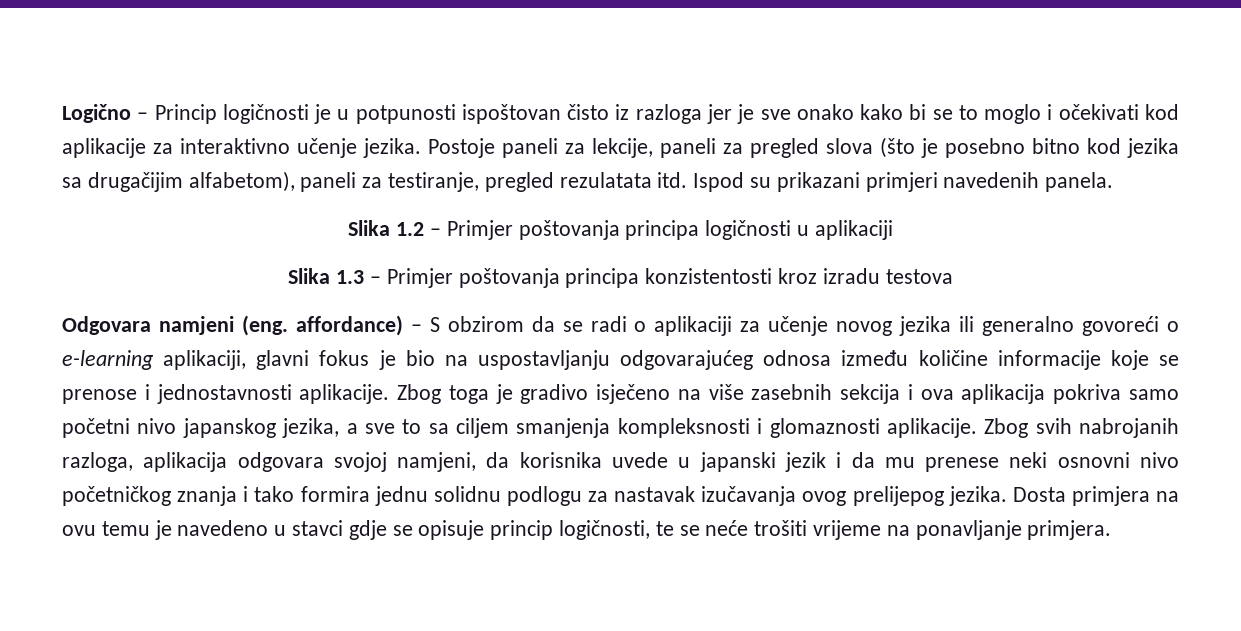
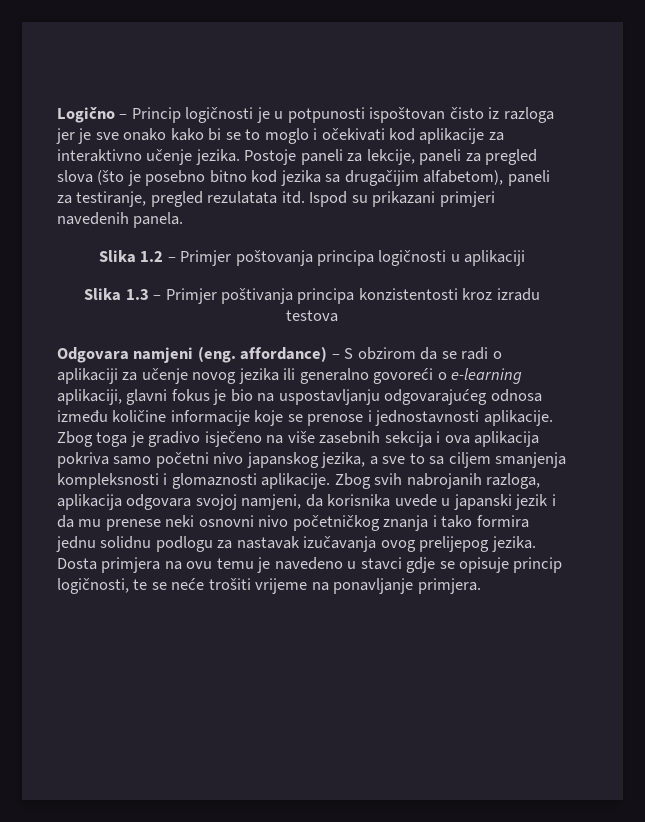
- Slika 1.3 – Primjer poštovanja principa konzistentosti kroz izradu testova
+ Slika 1.3 – Primjer poštivanja principa konzistentosti kroz izradu testova

